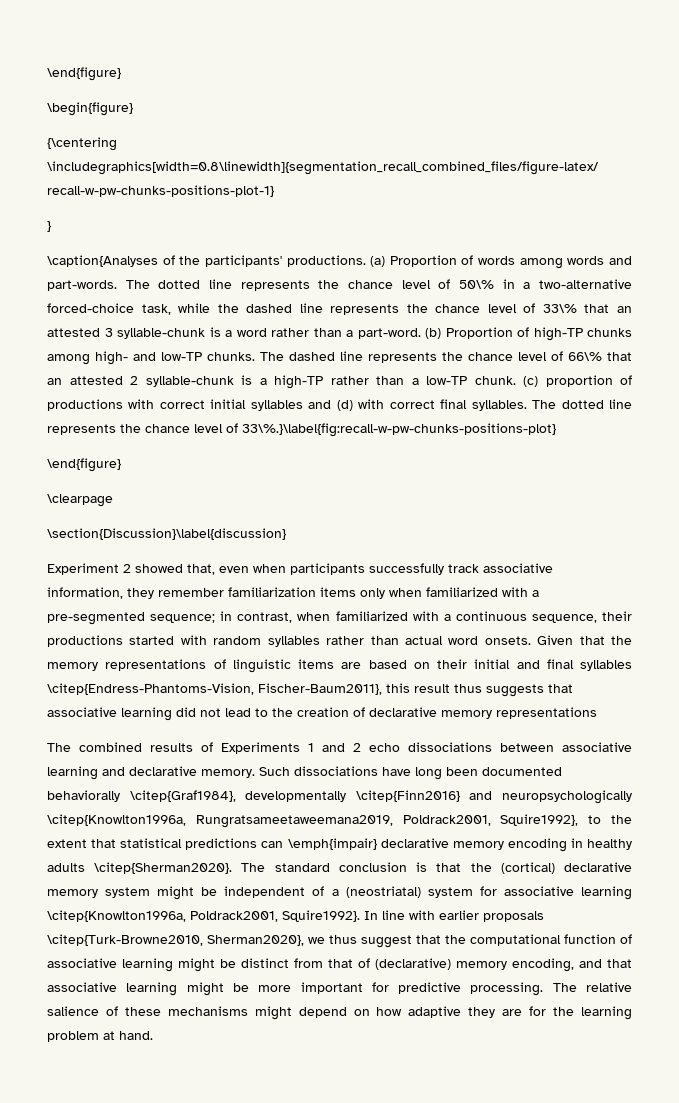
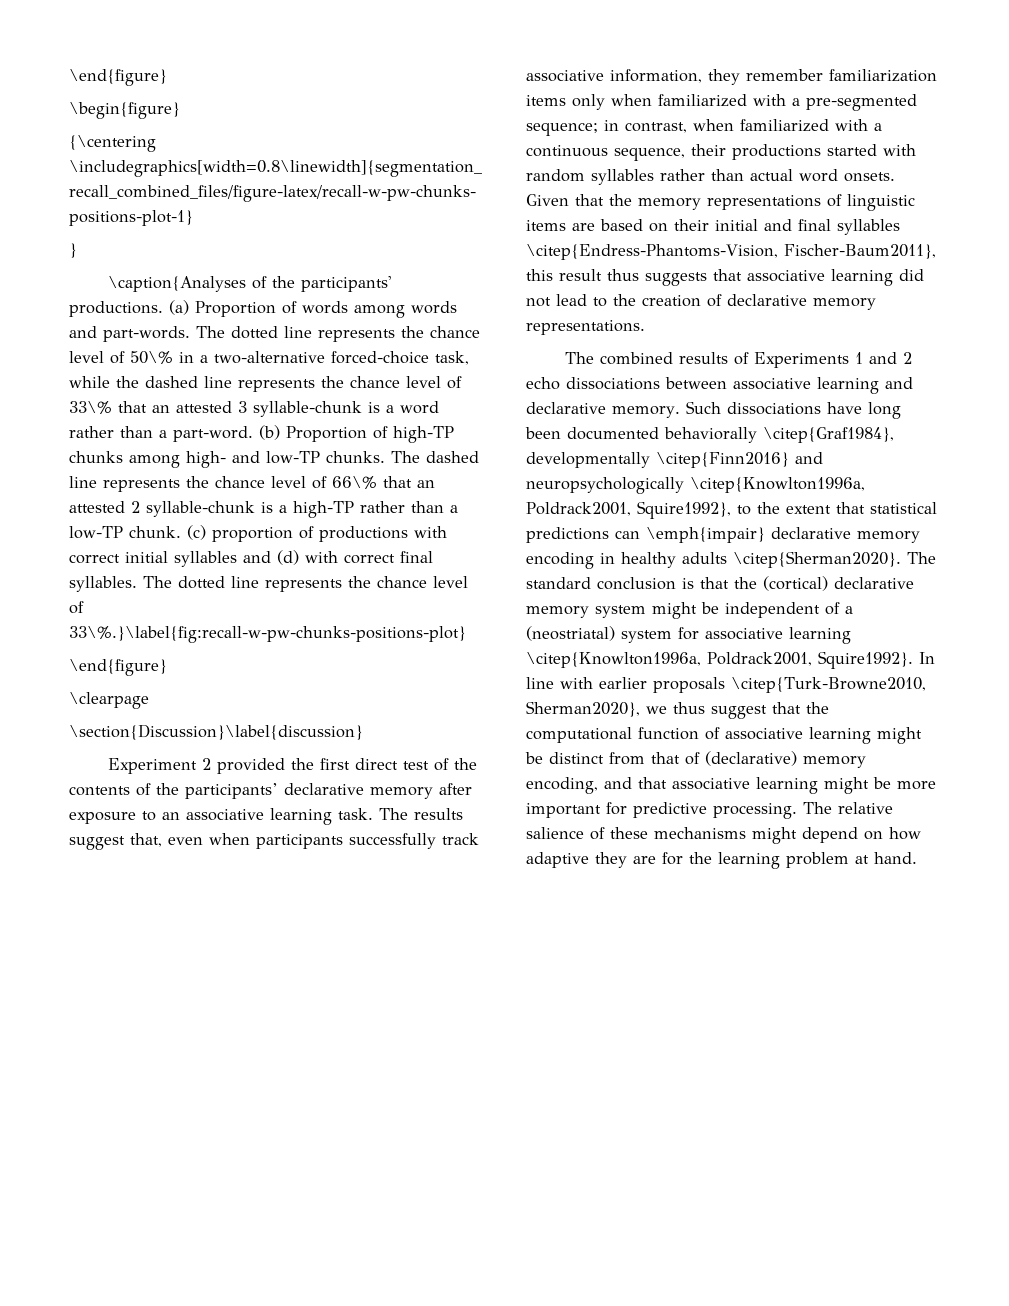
- Experiment 2 showed that, even when participants successfully track associative information, they remember familiarization items only when familiarized with a pre-segmented sequence; in contrast, when familiarized with a continuous sequence, their productions started with random syllables rather than actual word onsets.
+ Experiment 2 provided the first direct test of the contents of the participants’ declarative memory after exposure to an associative learning task. The results suggest that, even when participants successfully track associative information, they remember familiarization items only when familiarized with a pre-segmented sequence; in contrast, when familiarized with a continuous sequence, their productions started with random syllables rather than actual word onsets.
- Given that the memory representations of linguistic items are based on their initial and final syllables \citep{Endress-Phantoms-Vision, Fischer-Baum2011}, this result thus suggests that associative learning did not lead to the creation of declarative memory representations
+ Given that the memory representations of linguistic items are based on their initial and final syllables \citep{Endress-Phantoms-Vision, Fischer-Baum2011}, this result thus suggests that associative learning did not lead to the creation of declarative memory representations.
- Such dissociations have long been documented behaviorally \citep{Graf1984}, developmentally \citep{Finn2016} and neuropsychologically \citep{Knowlton1996a, Rungratsameetaweemana2019, Poldrack2001, Squire1992}, to the extent that statistical predictions can \emph{impair} declarative memory encoding in healthy adults \citep{Sherman2020}.
+ Such dissociations have long been documented behaviorally \citep{Graf1984}, developmentally \citep{Finn2016} and neuropsychologically \citep{Knowlton1996a, Poldrack2001, Squire1992}, to the extent that statistical predictions can \emph{impair} declarative memory encoding in healthy adults \citep{Sherman2020}.

